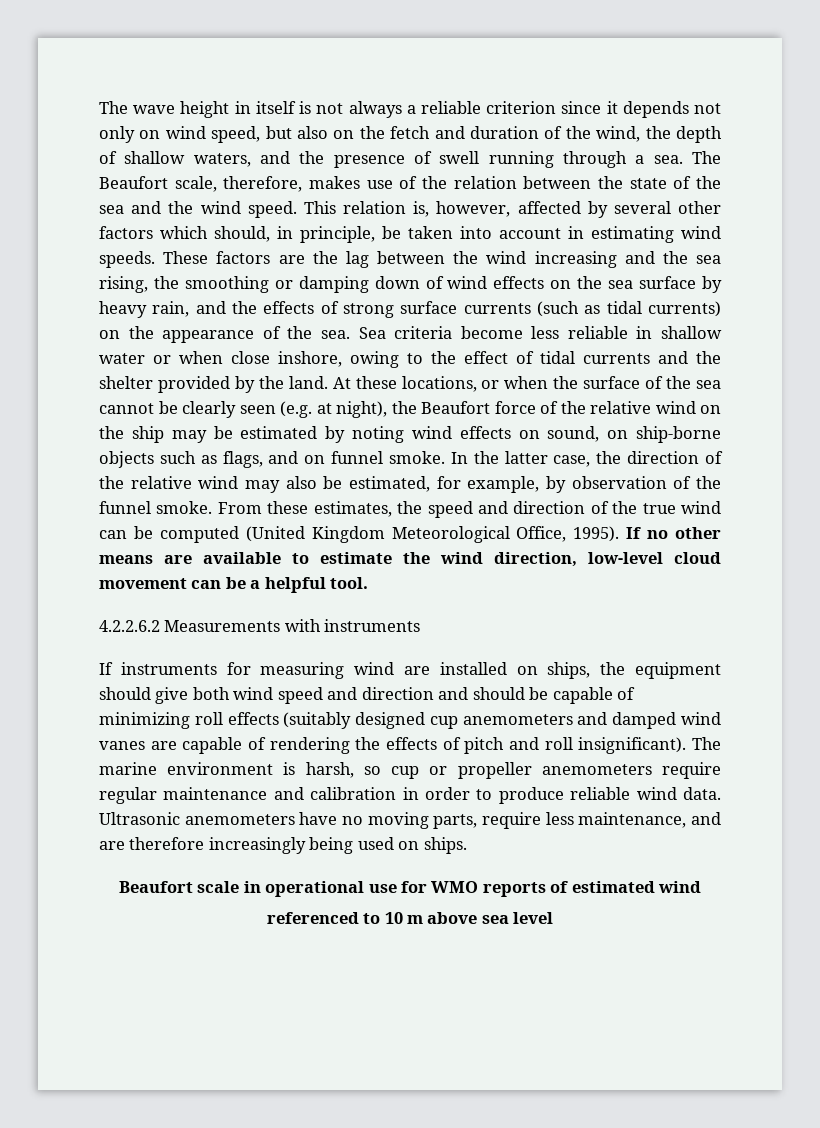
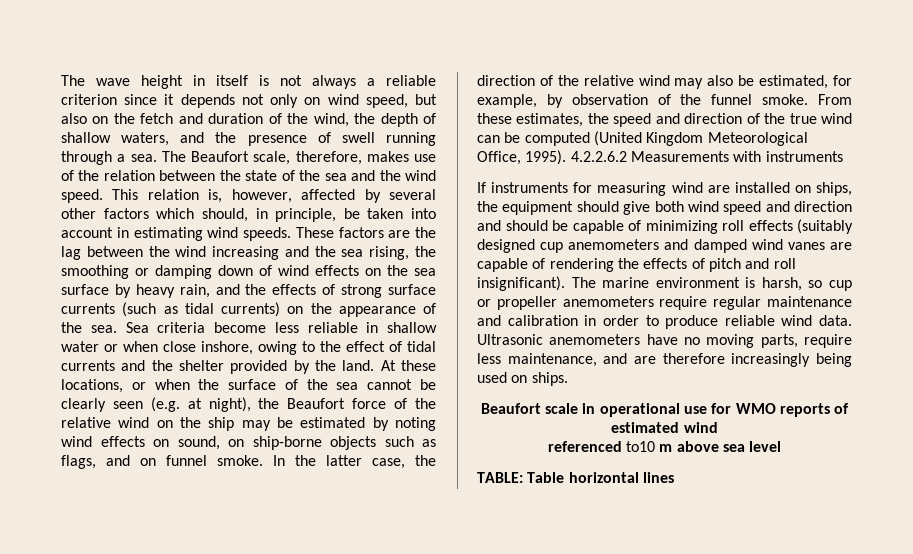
- From these estimates, the speed and direction of the true wind can be computed (United Kingdom Meteorological Office, 1995). If no other means are available to estimate the wind direction, low-level cloud movement can be a helpful tool.
- 4.2.2.6.2 Measurements with instruments
+ From these estimates, the speed and direction of the true wind can be computed (United Kingdom Meteorological Office, 1995). 4.2.2.6.2 Measurements with instruments
- referenced to 10 m above sea level
+ referenced to10 m above sea level
+ TABLE: Table horizontal lines

